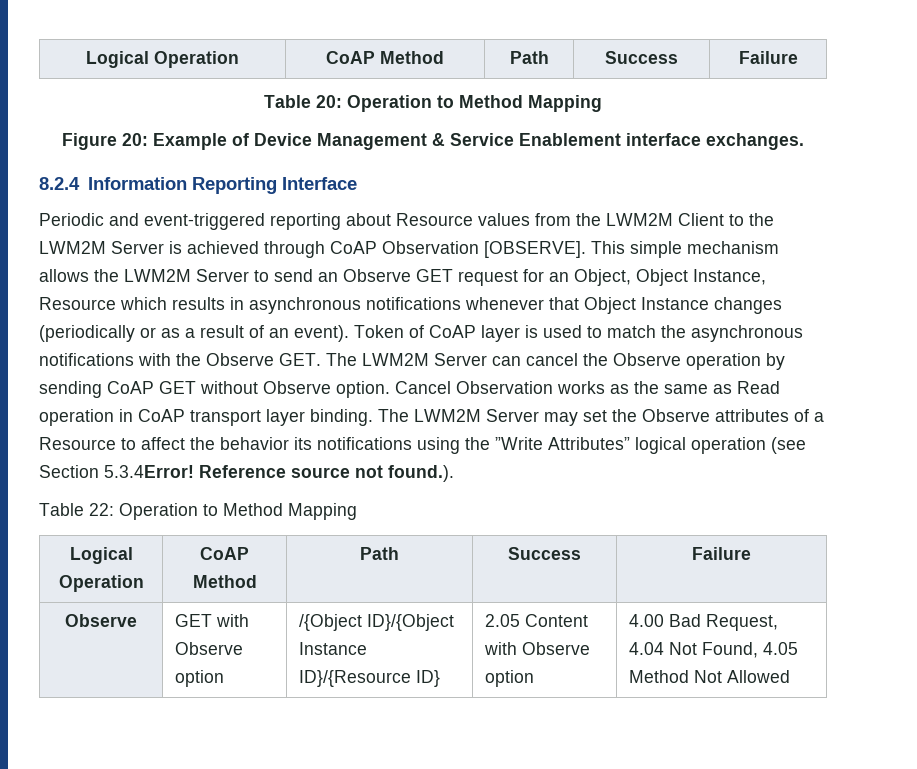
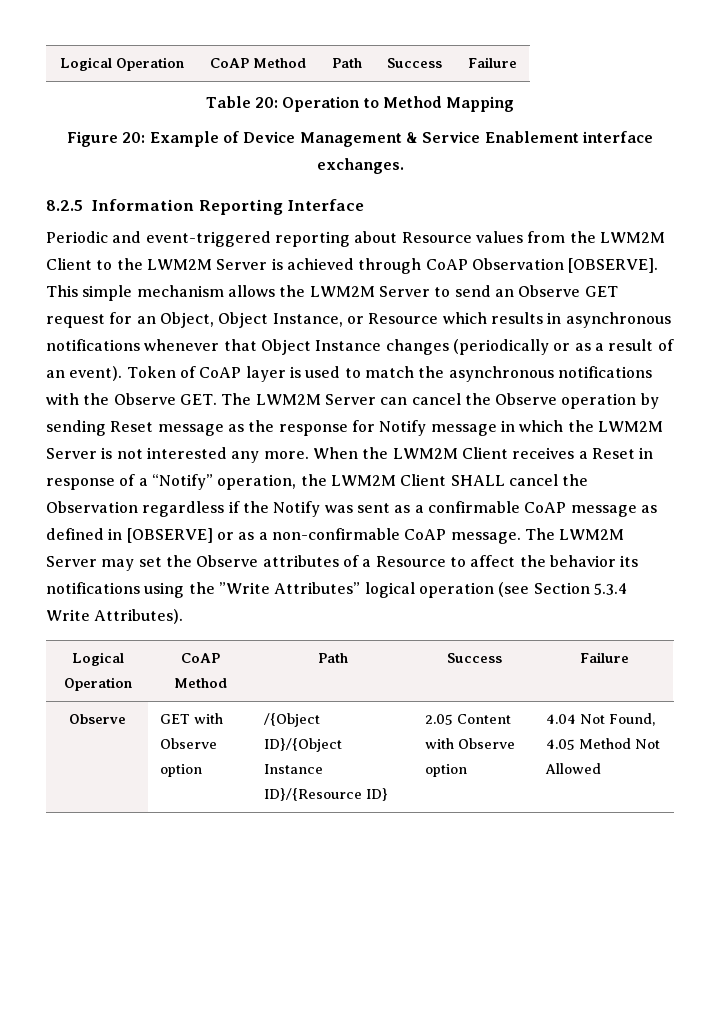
- 8.2.4 Information Reporting Interface
+ 8.2.5 Information Reporting Interface
- This simple mechanism allows the LWM2M Server to send an Observe GET request for an Object, Object Instance, Resource which results in asynchronous notifications whenever that Object Instance changes (periodically or as a result of an event).
+ This simple mechanism allows the LWM2M Server to send an Observe GET request for an Object, Object Instance, or Resource which results in asynchronous notifications whenever that Object Instance changes (periodically or as a result of an event).
- Token of CoAP layer is used to match the asynchronous notifications with the Observe GET. The LWM2M Server can cancel the Observe operation by sending CoAP GET without Observe option. Cancel Observation works as the same as Read operation in CoAP transport layer binding.
+ Token of CoAP layer is used to match the asynchronous notifications with the Observe GET. The LWM2M Server can cancel the Observe operation by sending Reset message as the response for Notify message in which the LWM2M Server is not interested any more. When the LWM2M Client receives a Reset in response of a “Notify” operation, the LWM2M Client SHALL cancel the Observation regardless if the Notify was sent as a confirmable CoAP message as defined in [OBSERVE] or as a non-confirmable CoAP message.
- The LWM2M Server may set the Observe attributes of a Resource to affect the behavior its notifications using the ”Write Attributes” logical operation (see Section 5.3.4Error! Reference source not found.).
- Table 22: Operation to Method Mapping
+ The LWM2M Server may set the Observe attributes of a Resource to affect the behavior its notifications using the ”Write Attributes” logical operation (see Section 5.3.4 Write Attributes).
- Observe | GET with Observe option | /{Object ID}/{Object Instance ID}/{Resource ID} | 2.05 Content with Observe option | 4.00 Bad Request, 4.04 Not Found, 4.05 Method Not Allowed
+ Observe | GET with Observe option | /{Object ID}/{Object Instance ID}/{Resource ID} | 2.05 Content with Observe option | 4.04 Not Found, 4.05 Method Not Allowed

